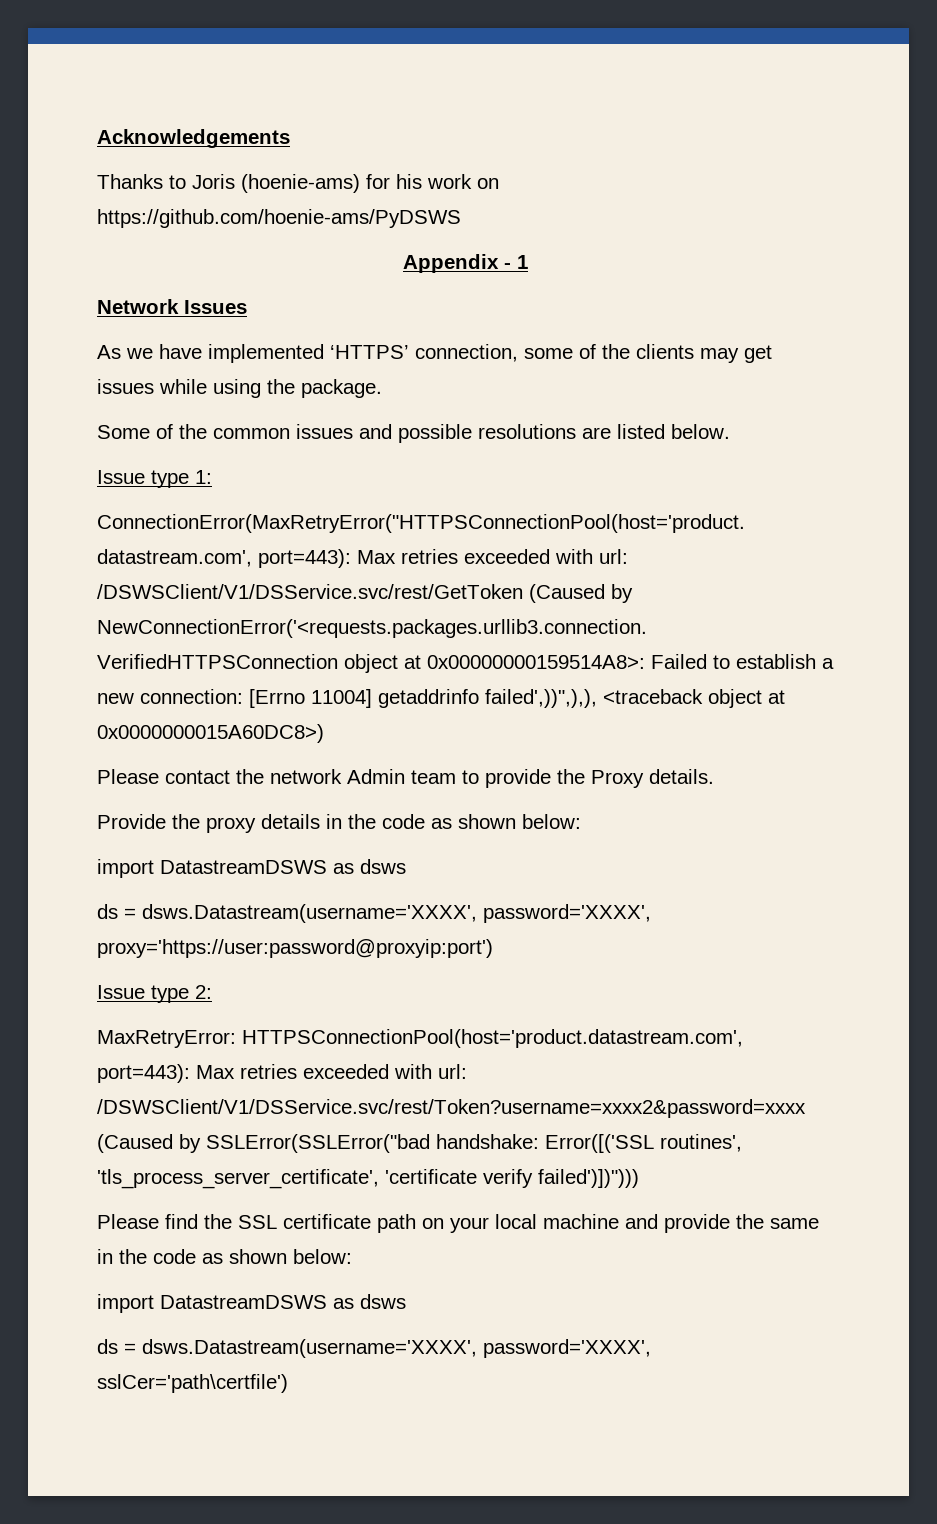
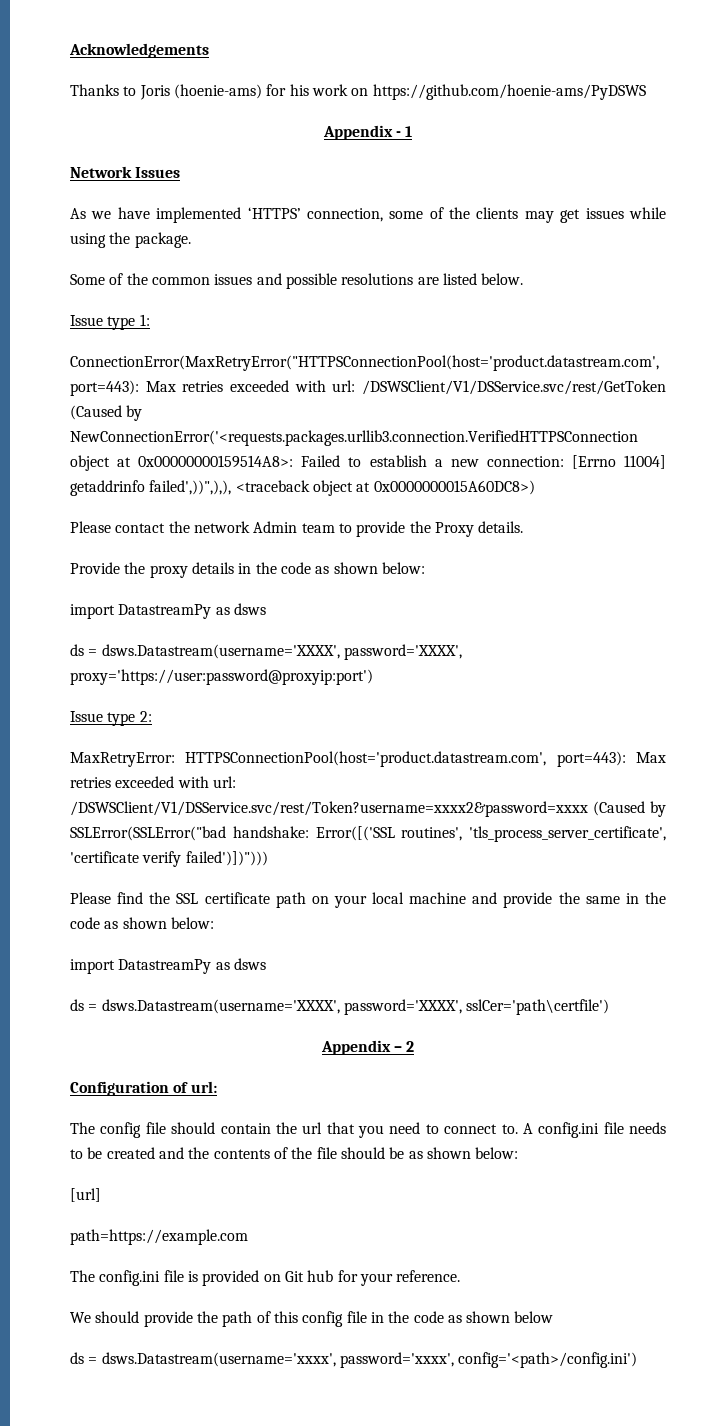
  Provide the proxy details in the code as shown below:
- import DatastreamDSWS as dsws
+ import DatastreamPy as dsws
  Please find the SSL certificate path on your local machine and provide the same in the code as shown below:
- import DatastreamDSWS as dsws
+ import DatastreamPy as dsws
+ Appendix – 2
+ Configuration of url:
+ The config file should contain the url that you need to connect to. A config.ini file needs to be created and the contents of the file should be as shown below:
+ [url]
+ path=https://example.com
+ The config.ini file is provided on Git hub for your reference.
+ We should provide the path of this config file in the code as shown below
+ ds = dsws.Datastream(username='xxxx', password='xxxx', config='<path>/config.ini')

